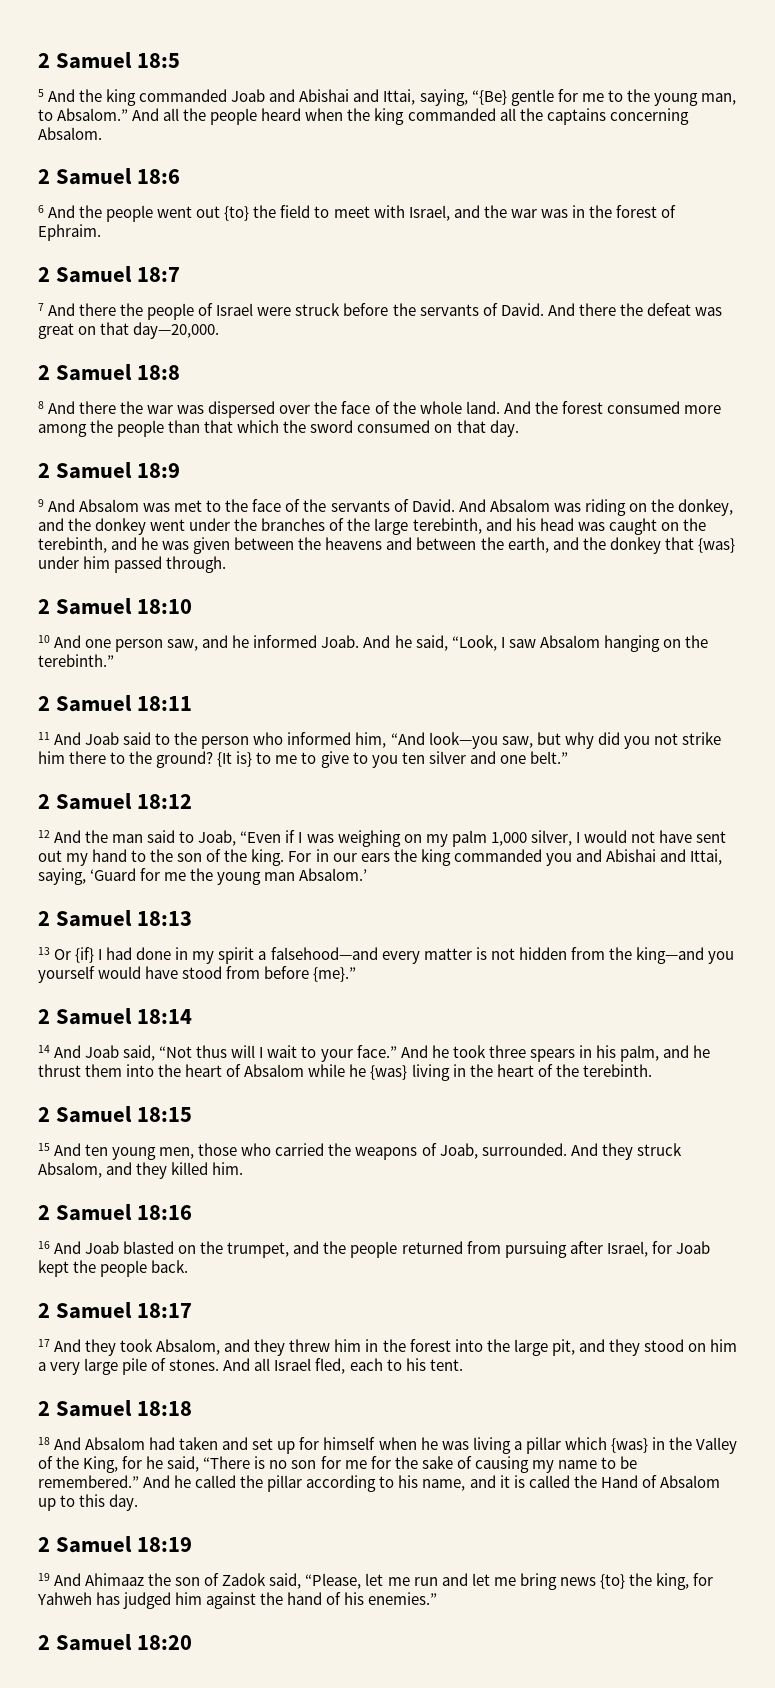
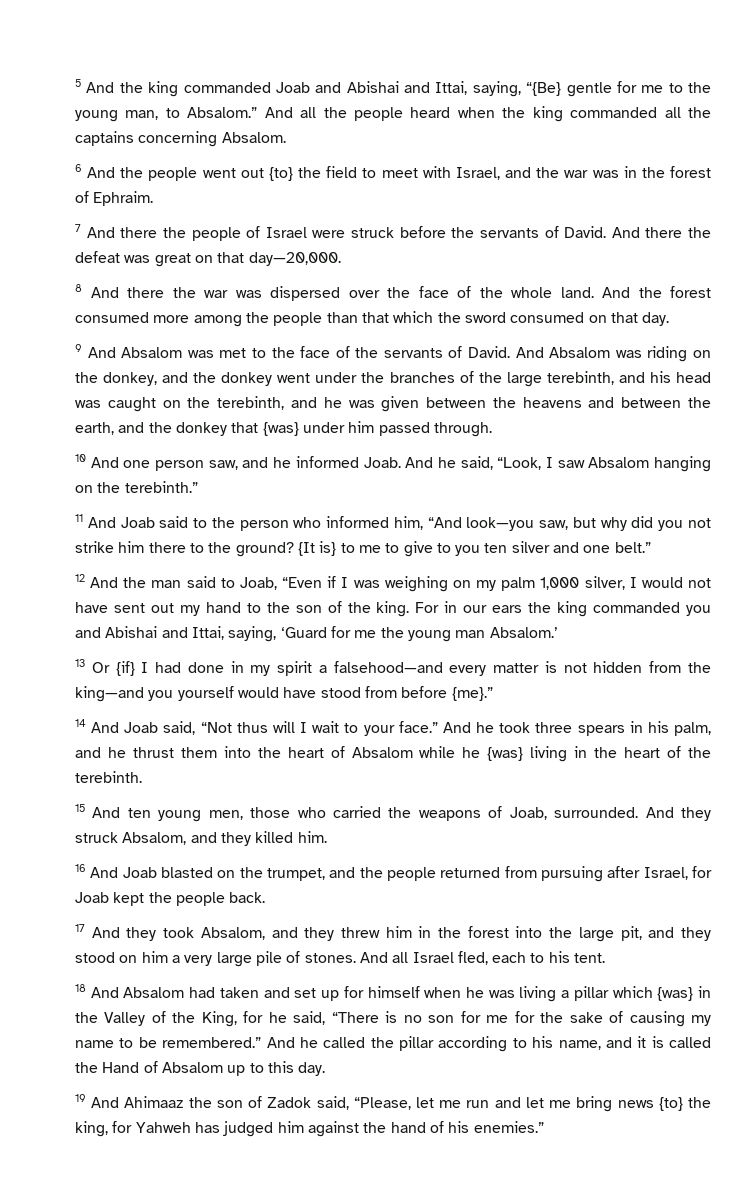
- 2 Samuel 18:5
- 2 Samuel 18:6
- 2 Samuel 18:7
- 2 Samuel 18:8
- 2 Samuel 18:9
- 2 Samuel 18:10
- 2 Samuel 18:11
- 2 Samuel 18:12
- 2 Samuel 18:13
- 2 Samuel 18:14
- 2 Samuel 18:15
- 2 Samuel 18:16
- 2 Samuel 18:17
- 2 Samuel 18:18
- 2 Samuel 18:19
- 2 Samuel 18:20

